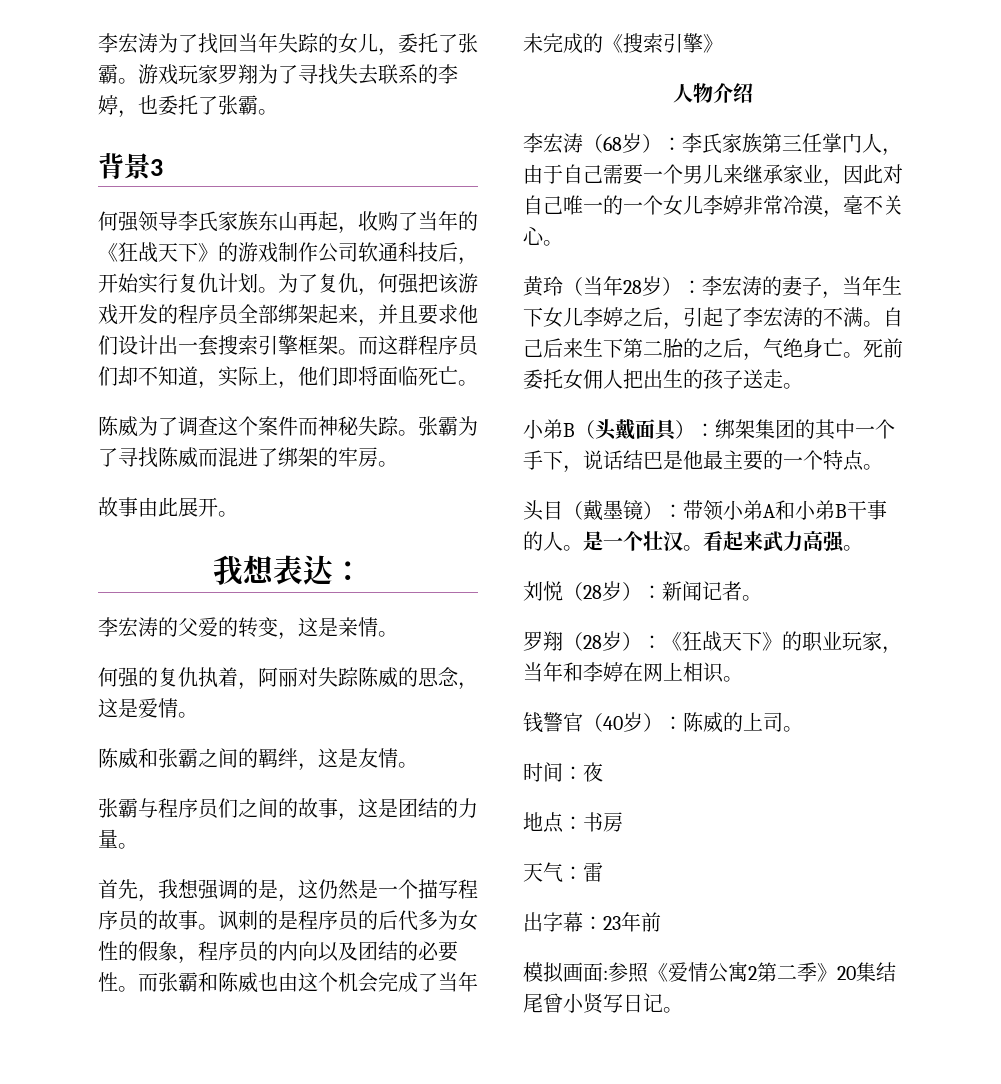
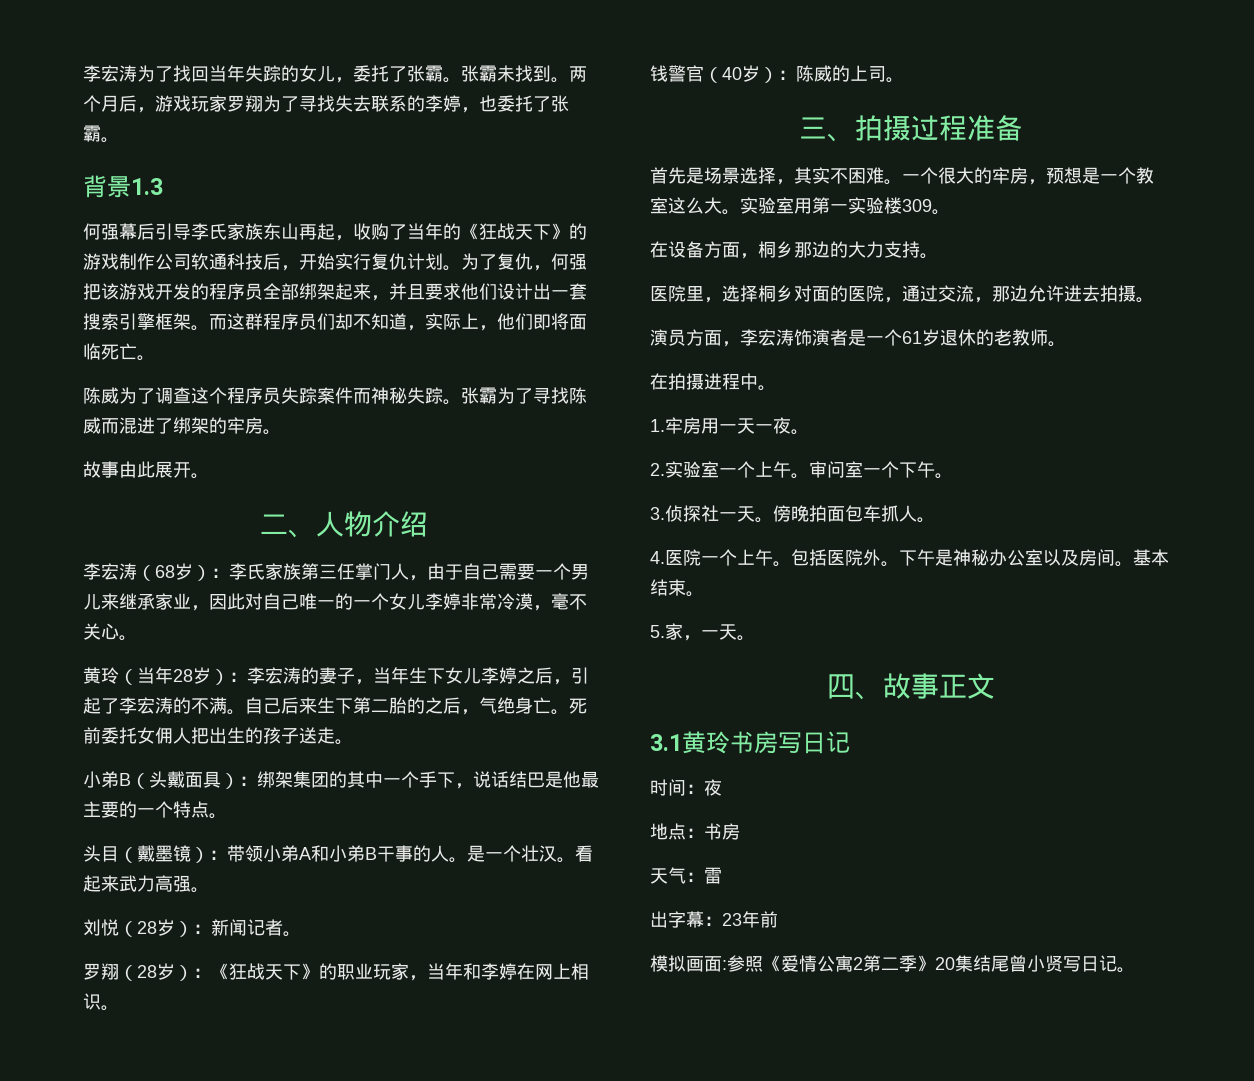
- 游戏玩家罗翔为了寻找失去联系的李婷，也委托了张霸。
+ 张霸未找到。两个月后，游戏玩家罗翔为了寻找失去联系的李婷，也委托了张霸。
- 背景3
- 何强领导李氏家族东山再起，收购了当年的《狂战天下》的游戏制作公司软通科技后，开始实行复仇计划。
+ 背景1.3
+ 何强幕后引导李氏家族东山再起，收购了当年的《狂战天下》的游戏制作公司软通科技后，开始实行复仇计划。
- 陈威为了调查这个案件而神秘失踪。
+ 陈威为了调查这个程序员失踪案件而神秘失踪。
- 我想表达：
- 李宏涛的父爱的转变，这是亲情。
- 何强的复仇执着，阿丽对失踪陈威的思念，这是爱情。
- 陈威和张霸之间的羁绊，这是友情。
- 张霸与程序员们之间的故事，这是团结的力量。
- 首先，我想强调的是，这仍然是一个描写程序员的故事。讽刺的是程序员的后代多为女性的假象，程序员的内向以及团结的必要性。而张霸和陈威也由这个机会完成了当年未完成的《搜索引擎》
- 人物介绍
+ 二、人物介绍
+ 三、拍摄过程准备
+ 首先是场景选择，其实不困难。一个很大的牢房，预想是一个教室这么大。实验室用第一实验楼309。
+ 在设备方面，桐乡那边的大力支持。
+ 医院里，选择桐乡对面的医院，通过交流，那边允许进去拍摄。
+ 演员方面，李宏涛饰演者是一个61岁退休的老教师。
+ 在拍摄进程中。
+ 1.牢房用一天一夜。
+ 2.实验室一个上午。审问室一个下午。
+ 3.侦探社一天。傍晚拍面包车抓人。
+ 4.医院一个上午。包括医院外。下午是神秘办公室以及房间。基本结束。
+ 5.家，一天。
+ 四、故事正文
+ 3.1黄玲书房写日记

